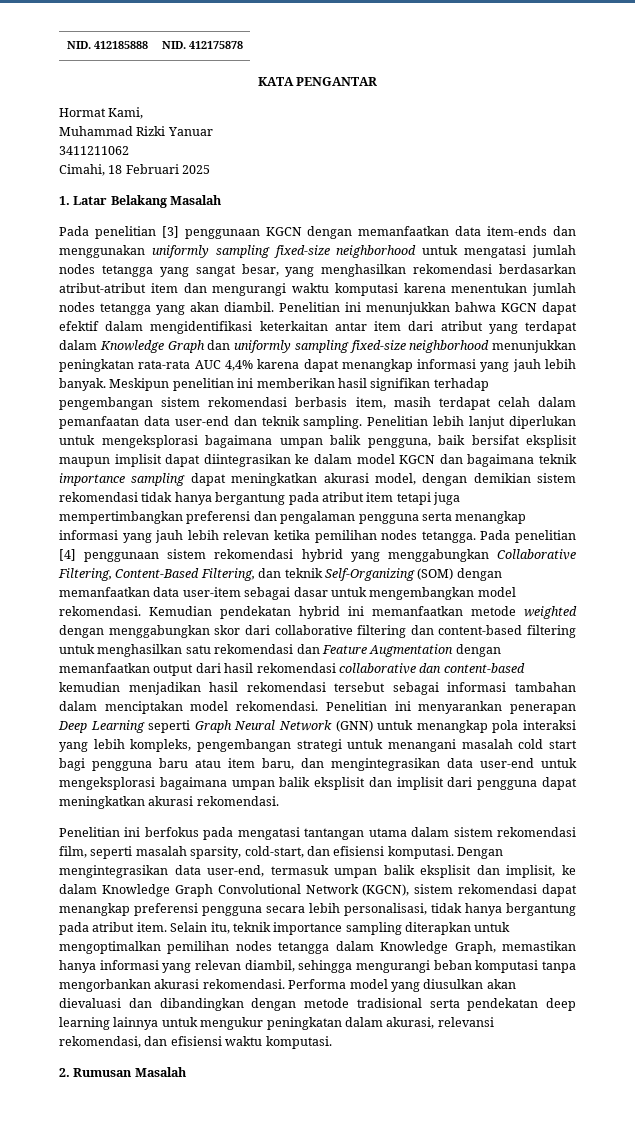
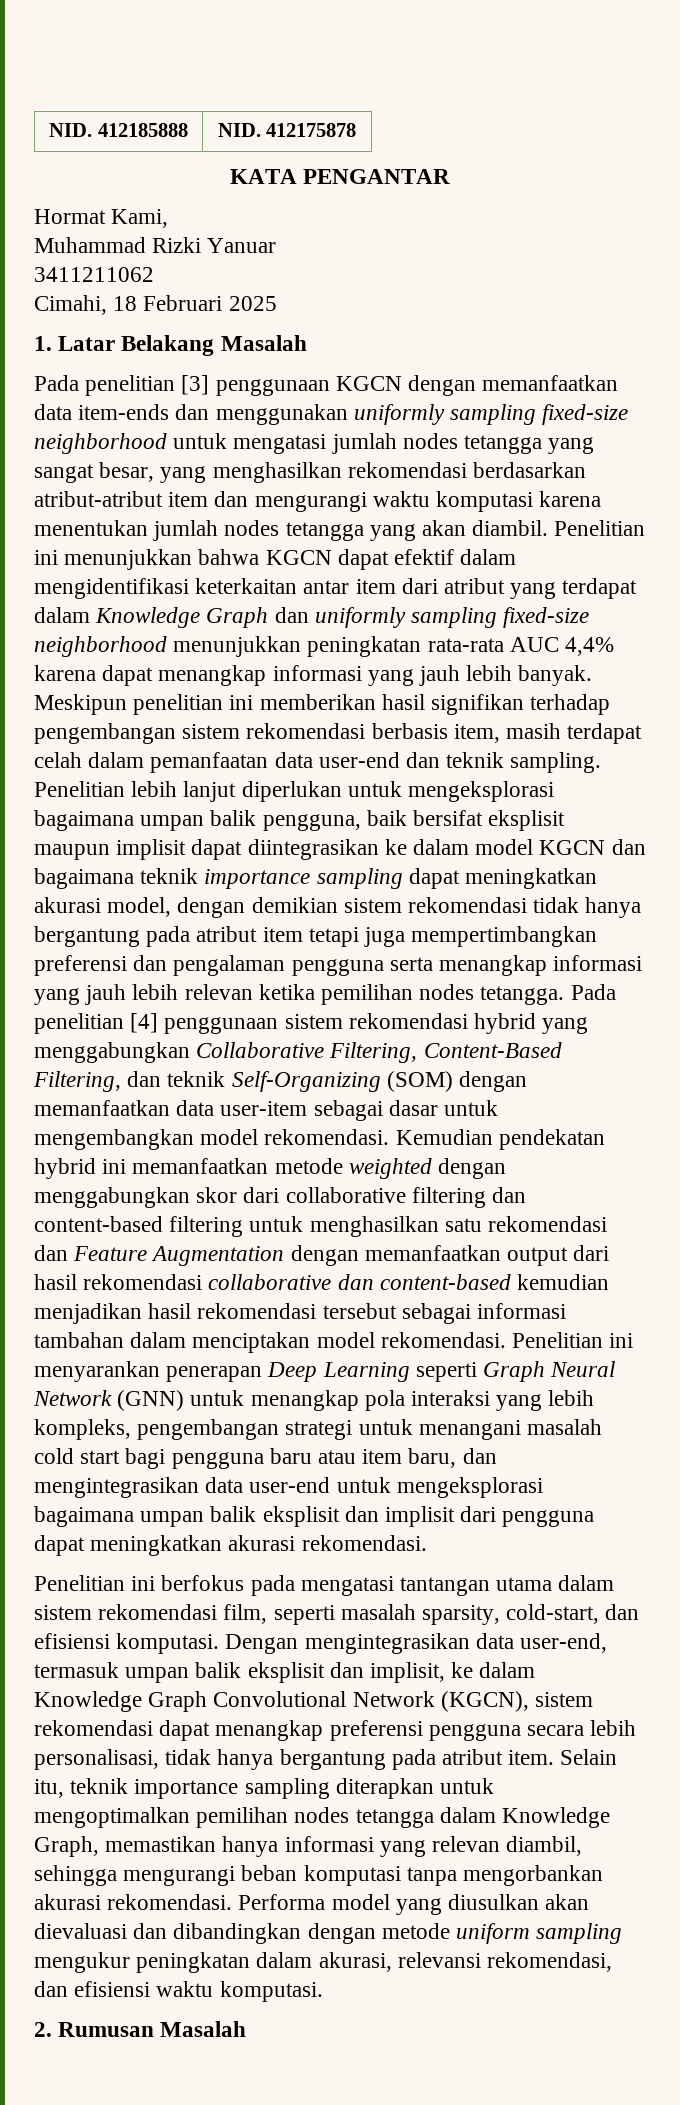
- Performa model yang diusulkan akan dievaluasi dan dibandingkan dengan metode tradisional serta pendekatan deep learning lainnya untuk mengukur peningkatan dalam akurasi, relevansi rekomendasi, dan efisiensi waktu komputasi.
+ Performa model yang diusulkan akan dievaluasi dan dibandingkan dengan metode uniform sampling mengukur peningkatan dalam akurasi, relevansi rekomendasi, dan efisiensi waktu komputasi.

